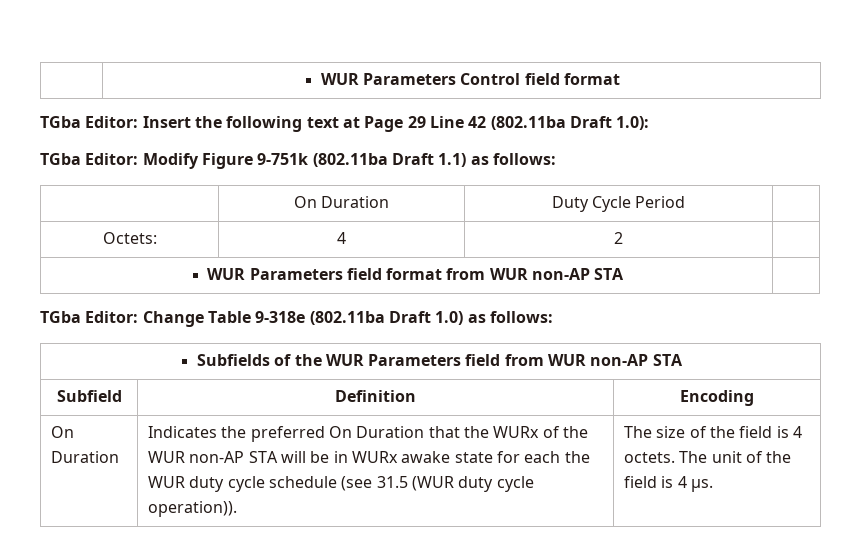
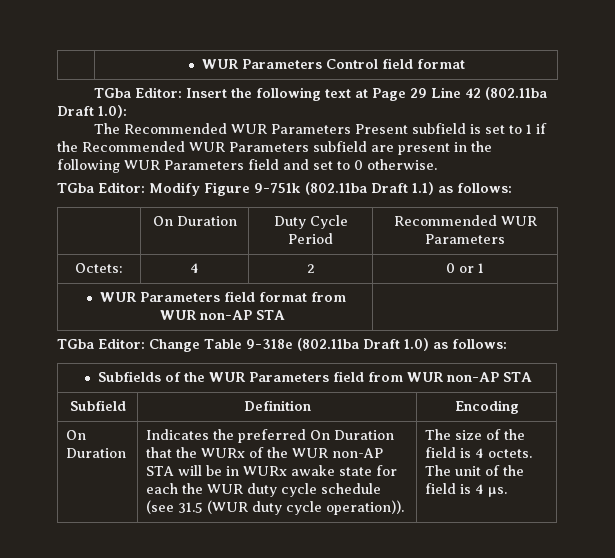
+ The Recommended WUR Parameters Present subfield is set to 1 if the Recommended WUR Parameters subfield are present in the following WUR Parameters field and set to 0 otherwise.
- | On Duration | Duty Cycle Period |
+ | On Duration | Duty Cycle Period | Recommended WUR Parameters
- Octets: | 4 | 2 |
+ Octets: | 4 | 2 | 0 or 1

